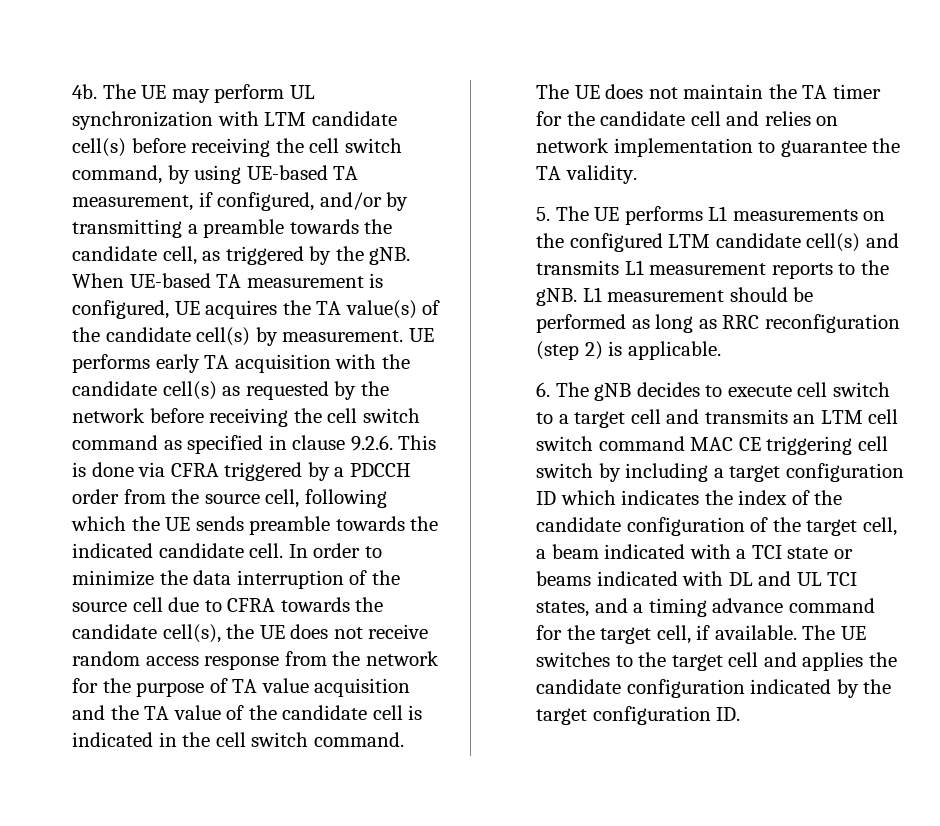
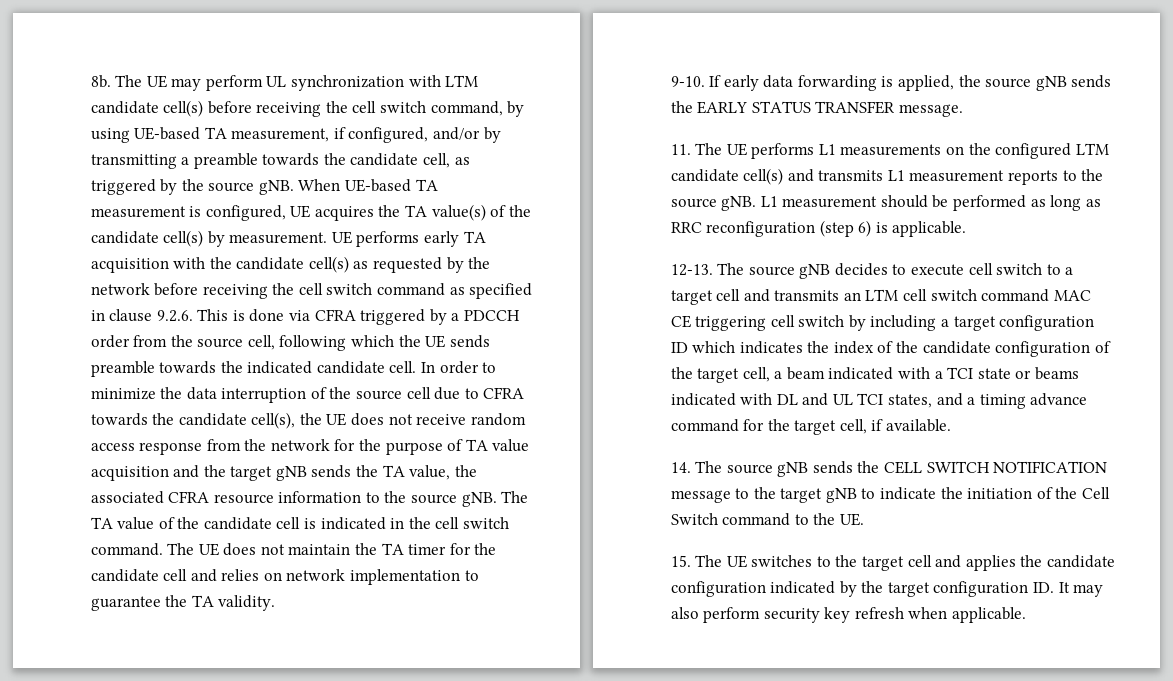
- 4b.
+ 8b.
- The UE may perform UL synchronization with LTM candidate cell(s) before receiving the cell switch command, by using UE-based TA measurement, if configured, and/or by transmitting a preamble towards the candidate cell, as triggered by the gNB.
+ The UE may perform UL synchronization with LTM candidate cell(s) before receiving the cell switch command, by using UE-based TA measurement, if configured, and/or by transmitting a preamble towards the candidate cell, as triggered by the source gNB.
- In order to minimize the data interruption of the source cell due to CFRA towards the candidate cell(s), the UE does not receive random access response from the network for the purpose of TA value acquisition and the TA value of the candidate cell is indicated in the cell switch command.
+ In order to minimize the data interruption of the source cell due to CFRA towards the candidate cell(s), the UE does not receive random access response from the network for the purpose of TA value acquisition and the target gNB sends the TA value, the associated CFRA resource information to the source gNB. The TA value of the candidate cell is indicated in the cell switch command.
- 5. The UE performs L1 measurements on the configured LTM candidate cell(s) and transmits L1 measurement reports to the gNB.
+ 9-10. If early data forwarding is applied, the source gNB sends the EARLY STATUS TRANSFER message.
+ 11. The UE performs L1 measurements on the configured LTM candidate cell(s) and transmits L1 measurement reports to the source gNB.
- L1 measurement should be performed as long as RRC reconfiguration (step 2) is applicable.
+ L1 measurement should be performed as long as RRC reconfiguration (step 6) is applicable.
- 6. The gNB decides to execute cell switch to a target cell and transmits an LTM cell switch command MAC CE triggering cell switch by including a target configuration ID which indicates the index of the candidate configuration of the target cell, a beam indicated with a TCI state or beams indicated with DL and UL TCI states, and a timing advance command for the target cell, if available. The UE switches to the target cell and applies the candidate configuration indicated by the target configuration ID.
+ 12-13. The source gNB decides to execute cell switch to a target cell and transmits an LTM cell switch command MAC CE triggering cell switch by including a target configuration ID which indicates the index of the candidate configuration of the target cell, a beam indicated with a TCI state or beams indicated with DL and UL TCI states, and a timing advance command for the target cell, if available.
+ 14. The source gNB sends the CELL SWITCH NOTIFICATION message to the target gNB to indicate the initiation of the Cell Switch command to the UE.
+ 15. The UE switches to the target cell and applies the candidate configuration indicated by the target configuration ID. It may also perform security key refresh when applicable.

